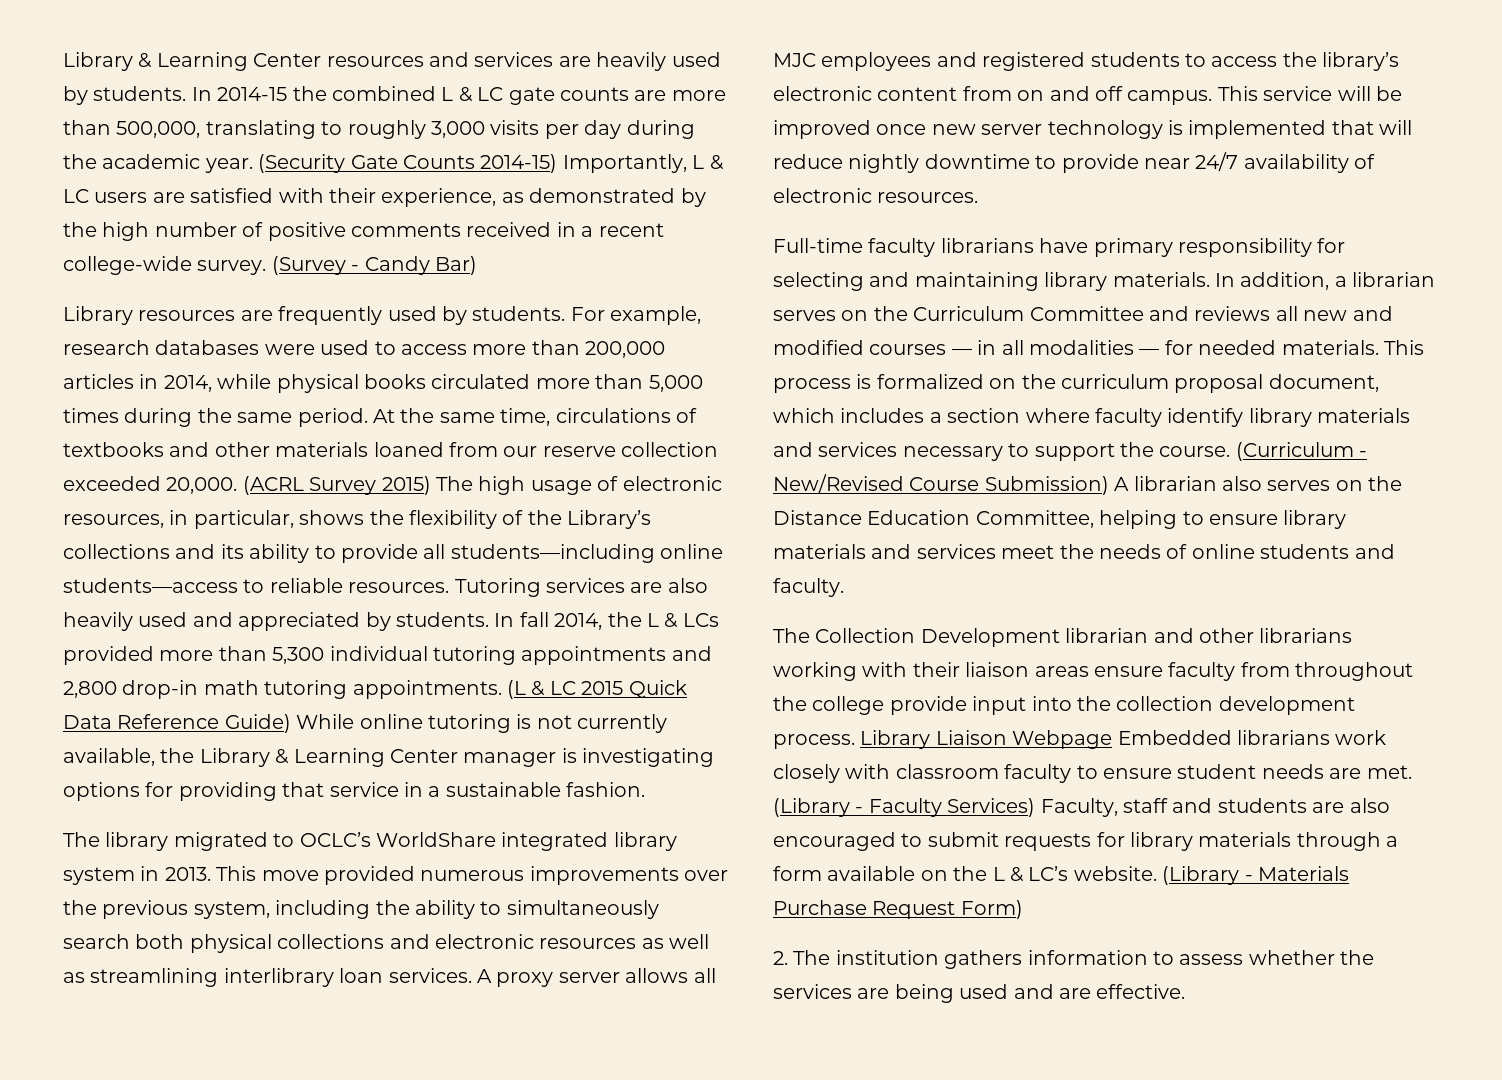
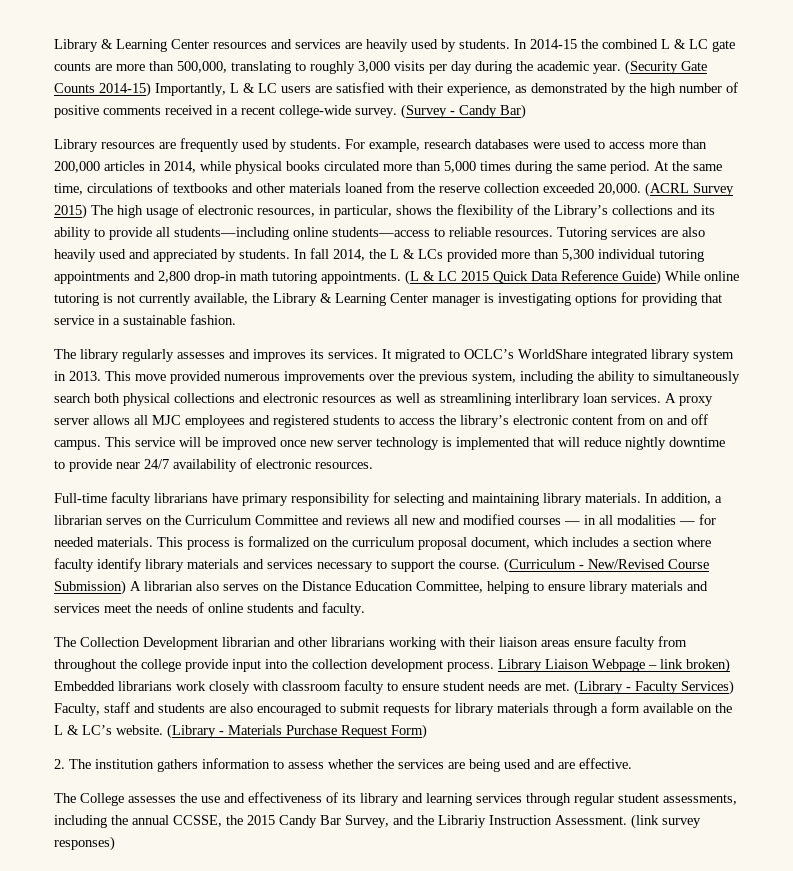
- At the same time, circulations of textbooks and other materials loaned from our reserve collection exceeded 20,000.
+ At the same time, circulations of textbooks and other materials loaned from the reserve collection exceeded 20,000.
- The library migrated to OCLC’s WorldShare integrated library system in 2013.
+ The library regularly assesses and improves its services. It migrated to OCLC’s WorldShare integrated library system in 2013.
- Library Liaison Webpage Embedded librarians work closely with classroom faculty to ensure student needs are met.
+ Library Liaison Webpage – link broken) Embedded librarians work closely with classroom faculty to ensure student needs are met.
+ The College assesses the use and effectiveness of its library and learning services through regular student assessments, including the annual CCSSE, the 2015 Candy Bar Survey, and the Librariy Instruction Assessment. (link survey responses)

